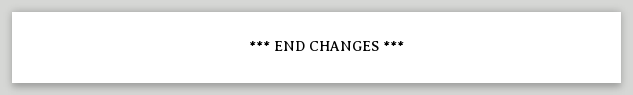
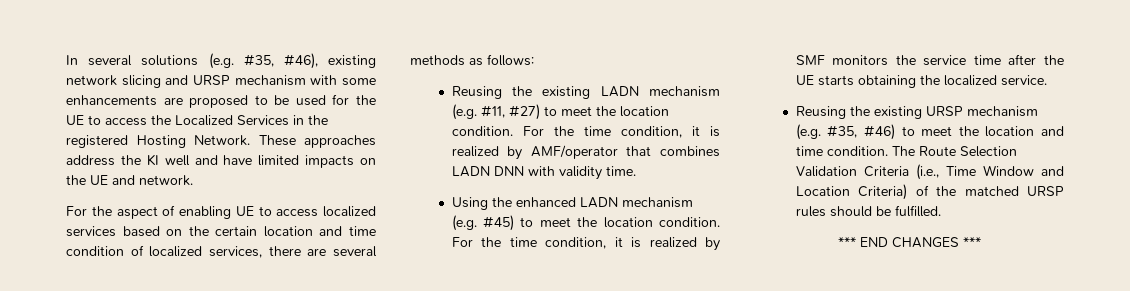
+ In several solutions (e.g. #35, #46), existing network slicing and URSP mechanism with some enhancements are proposed to be used for the UE to access the Localized Services in the registered Hosting Network. These approaches address the KI well and have limited impacts on the UE and network.
+ For the aspect of enabling UE to access localized services based on the certain location and time condition of localized services, there are several methods as follows:
+ Reusing the existing LADN mechanism (e.g. #11, #27) to meet the location condition. For the time condition, it is realized by AMF/operator that combines LADN DNN with validity time.
+ Using the enhanced LADN mechanism (e.g. #45) to meet the location condition. For the time condition, it is realized by SMF monitors the service time after the UE starts obtaining the localized service.
+ Reusing the existing URSP mechanism (e.g. #35, #46) to meet the location and time condition. The Route Selection Validation Criteria (i.e., Time Window and Location Criteria) of the matched URSP rules should be fulfilled.

